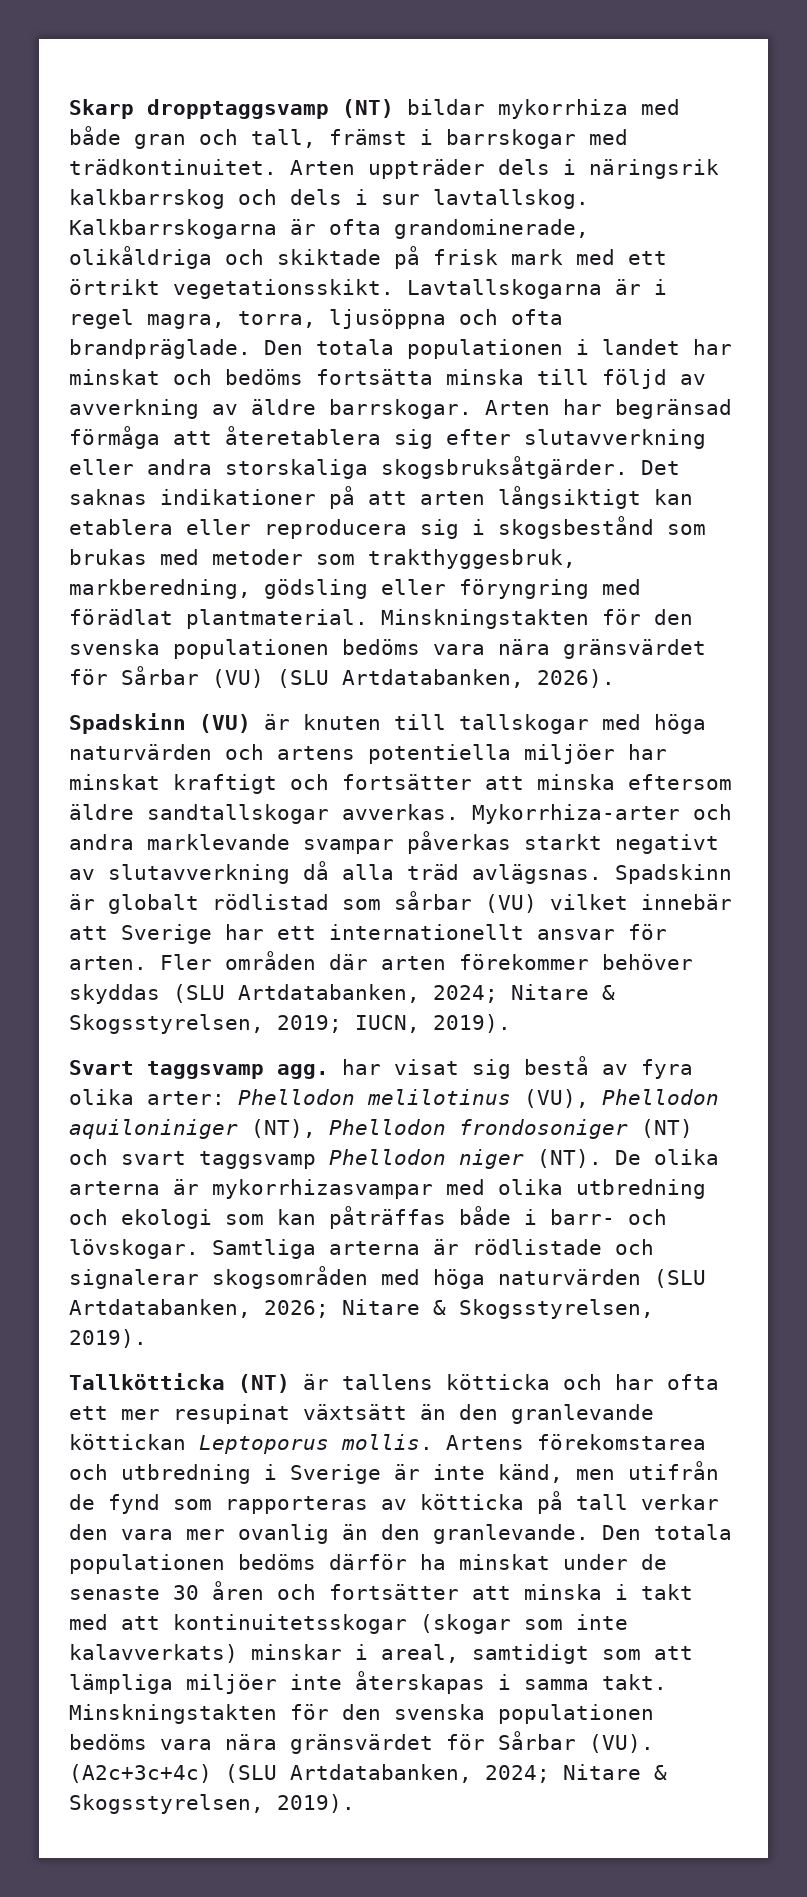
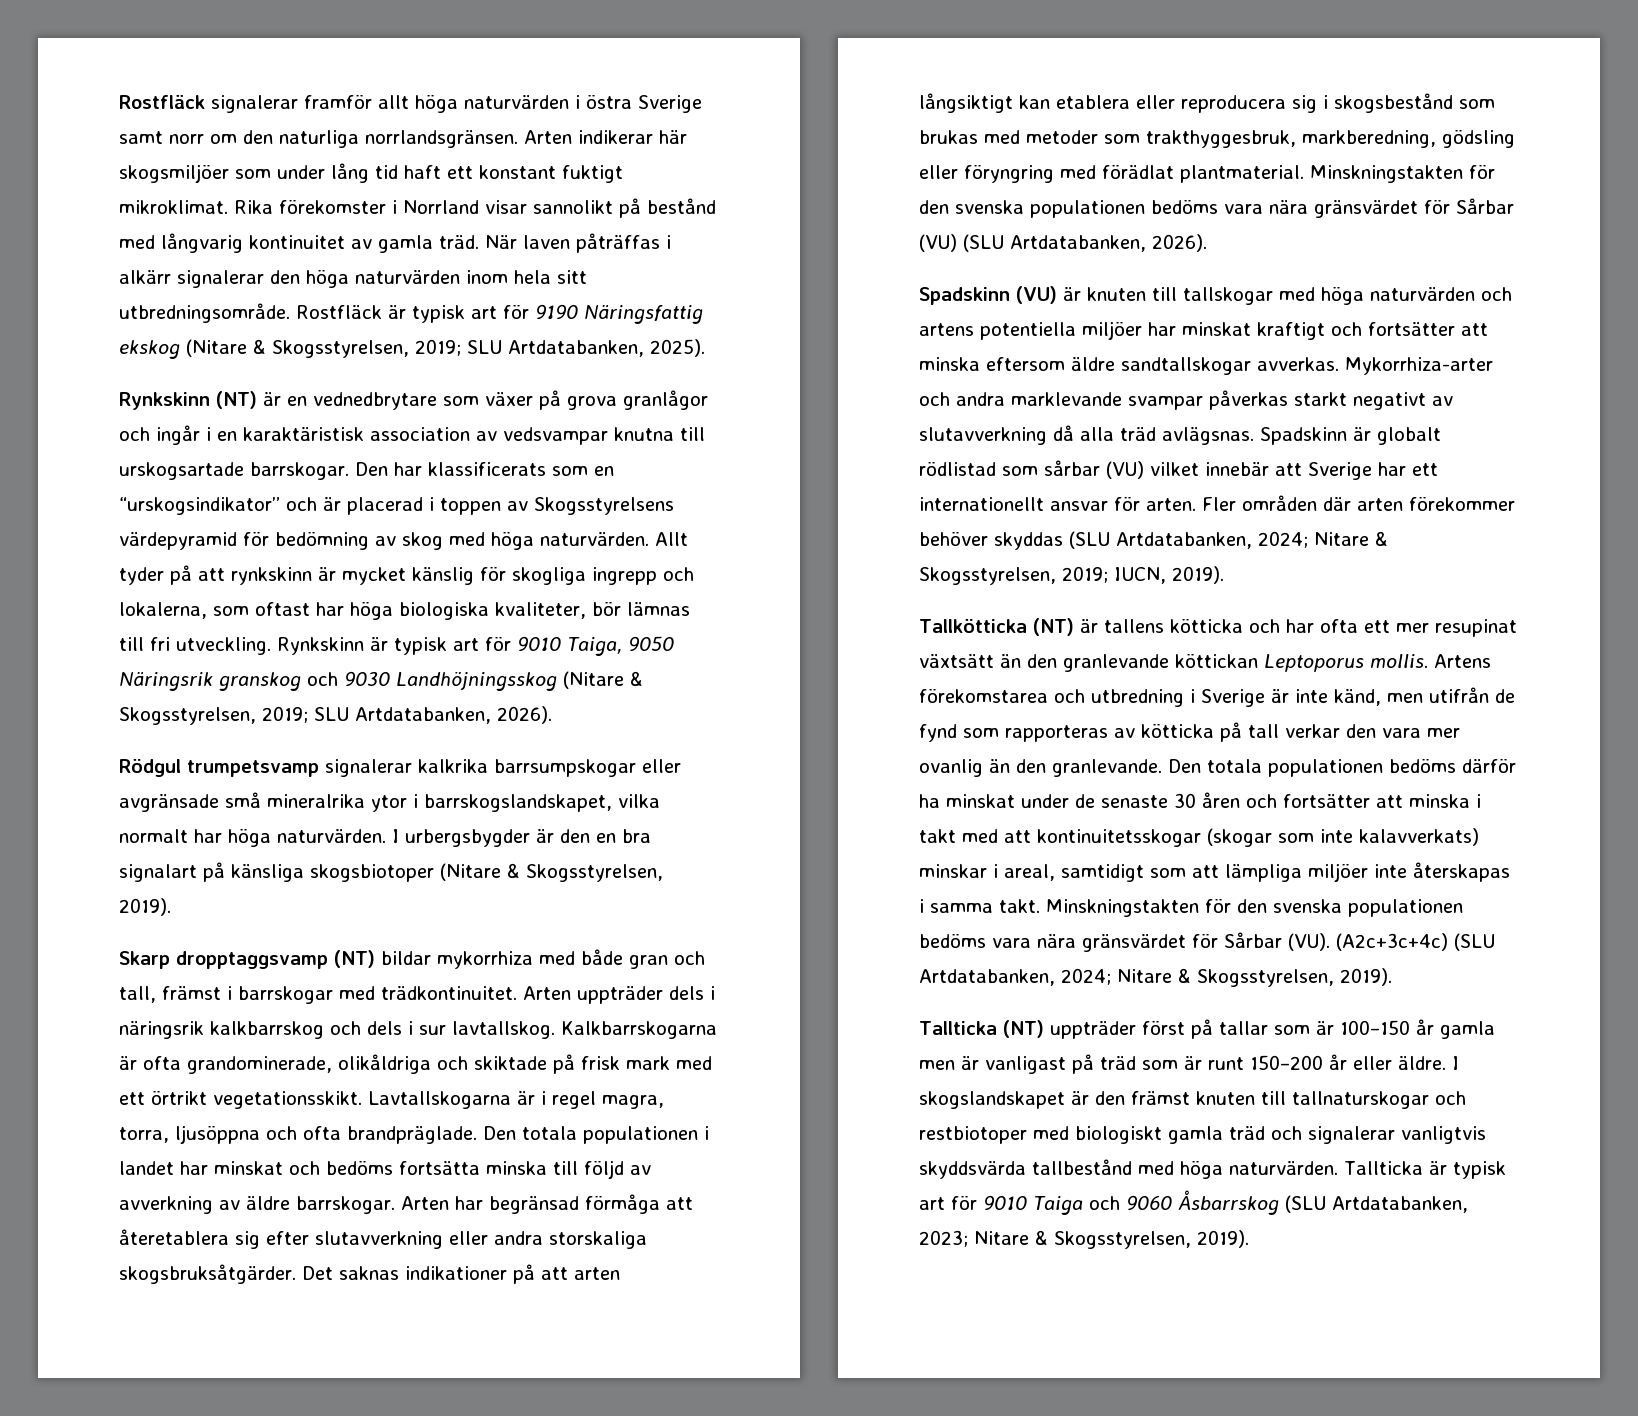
+ Rostfläck signalerar framför allt höga naturvärden i östra Sverige samt norr om den naturliga norrlandsgränsen. Arten indikerar här skogsmiljöer som under lång tid haft ett konstant fuktigt mikroklimat. Rika förekomster i Norrland visar sannolikt på bestånd med långvarig kontinuitet av gamla träd. När laven påträffas i alkärr signalerar den höga naturvärden inom hela sitt utbredningsområde. Rostfläck är typisk art för 9190 Näringsfattig ekskog (Nitare & Skogsstyrelsen, 2019; SLU Artdatabanken, 2025).
+ Rynkskinn (NT) är en vednedbrytare som växer på grova granlågor och ingår i en karaktäristisk association av vedsvampar knutna till urskogsartade barrskogar. Den har klassificerats som en “urskogsindikator” och är placerad i toppen av Skogsstyrelsens värdepyramid för bedömning av skog med höga naturvärden. Allt tyder på att rynkskinn är mycket känslig för skogliga ingrepp och lokalerna, som oftast har höga biologiska kvaliteter, bör lämnas till fri utveckling. Rynkskinn är typisk art för 9010 Taiga, 9050 Näringsrik granskog och 9030 Landhöjningsskog (Nitare & Skogsstyrelsen, 2019; SLU Artdatabanken, 2026).
+ Rödgul trumpetsvamp signalerar kalkrika barrsumpskogar eller avgränsade små mineralrika ytor i barrskogslandskapet, vilka normalt har höga naturvärden. I urbergsbygder är den en bra signalart på känsliga skogsbiotoper (Nitare & Skogsstyrelsen, 2019).
- Svart taggsvamp agg. har visat sig bestå av fyra olika arter: Phellodon melilotinus (VU), Phellodon aquiloniniger (NT), Phellodon frondosoniger (NT) och svart taggsvamp Phellodon niger (NT). De olika arterna är mykorrhizasvampar med olika utbredning och ekologi som kan påträffas både i barr- och lövskogar. Samtliga arterna är rödlistade och signalerar skogsområden med höga naturvärden (SLU Artdatabanken, 2026; Nitare & Skogsstyrelsen, 2019).
+ Tallticka (NT) uppträder först på tallar som är 100–150 år gamla men är vanligast på träd som är runt 150–200 år eller äldre. I skogslandskapet är den främst knuten till tallnaturskogar och restbiotoper med biologiskt gamla träd och signalerar vanligtvis skyddsvärda tallbestånd med höga naturvärden. Tallticka är typisk art för 9010 Taiga och 9060 Åsbarrskog (SLU Artdatabanken, 2023; Nitare & Skogsstyrelsen, 2019).

